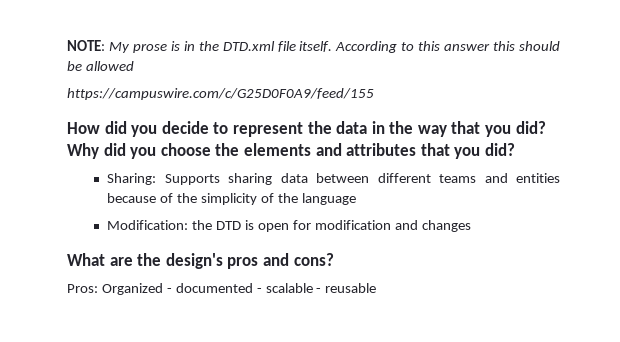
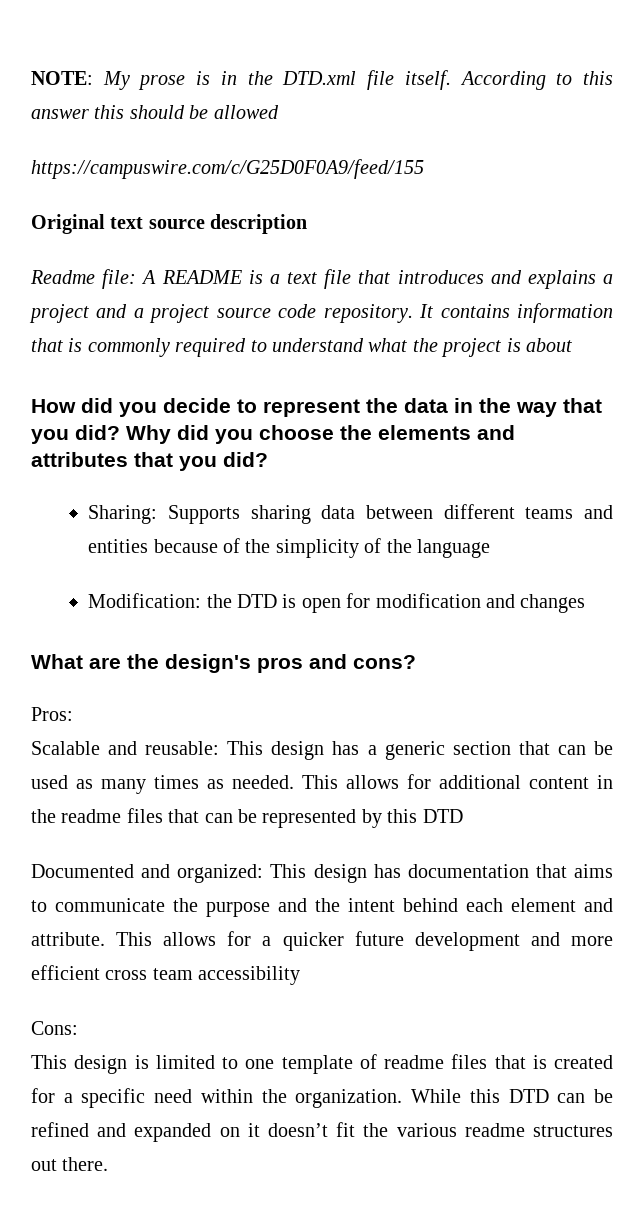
+ Original text source description
+ Readme file: A README is a text file that introduces and explains a project and a project source code repository. It contains information that is commonly required to understand what the project is about
- Pros: Organized - documented - scalable - reusable
+ Pros:
+ Scalable and reusable: This design has a generic section that can be used as many times as needed. This allows for additional content in the readme files that can be represented by this DTD
+ Documented and organized: This design has documentation that aims to communicate the purpose and the intent behind each element and attribute. This allows for a quicker future development and more efficient cross team accessibility
+ Cons:
+ This design is limited to one template of readme files that is created for a specific need within the organization. While this DTD can be refined and expanded on it doesn’t fit the various readme structures out there.

